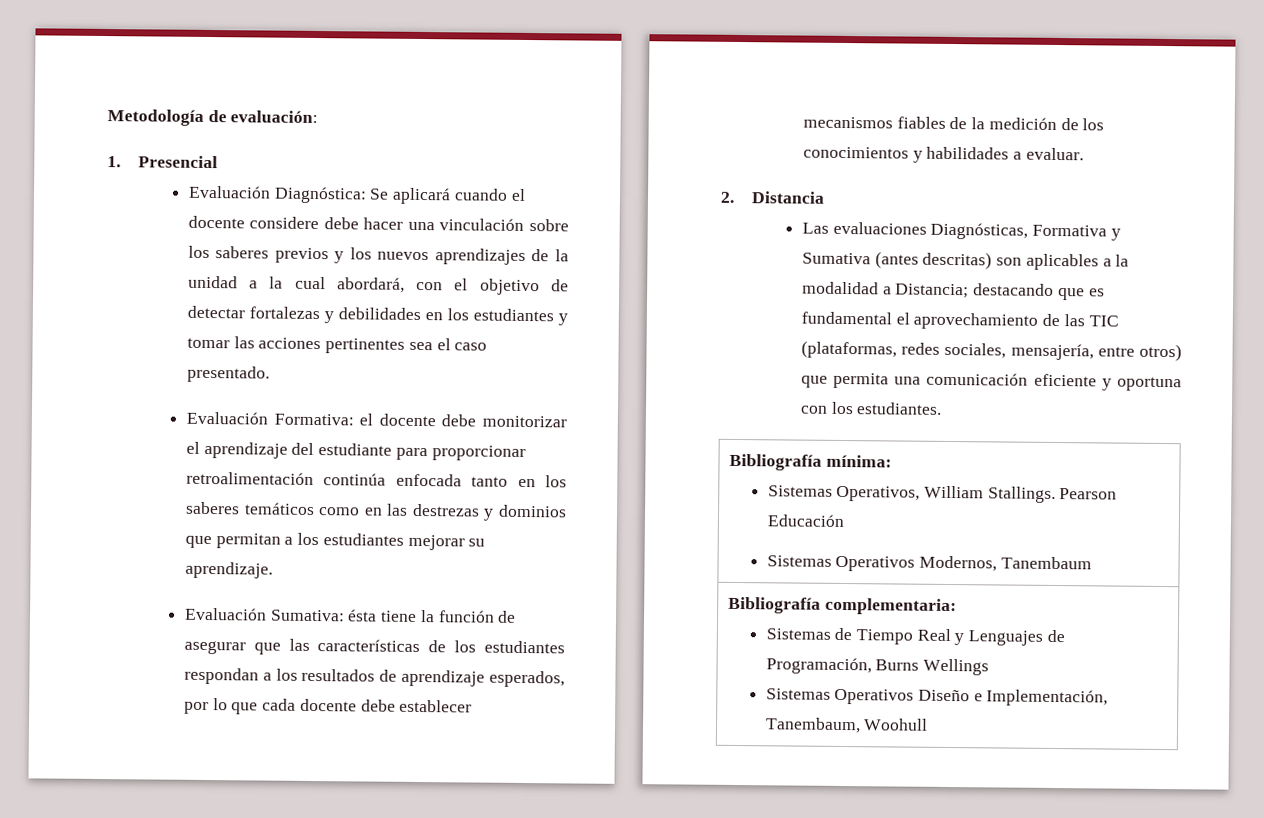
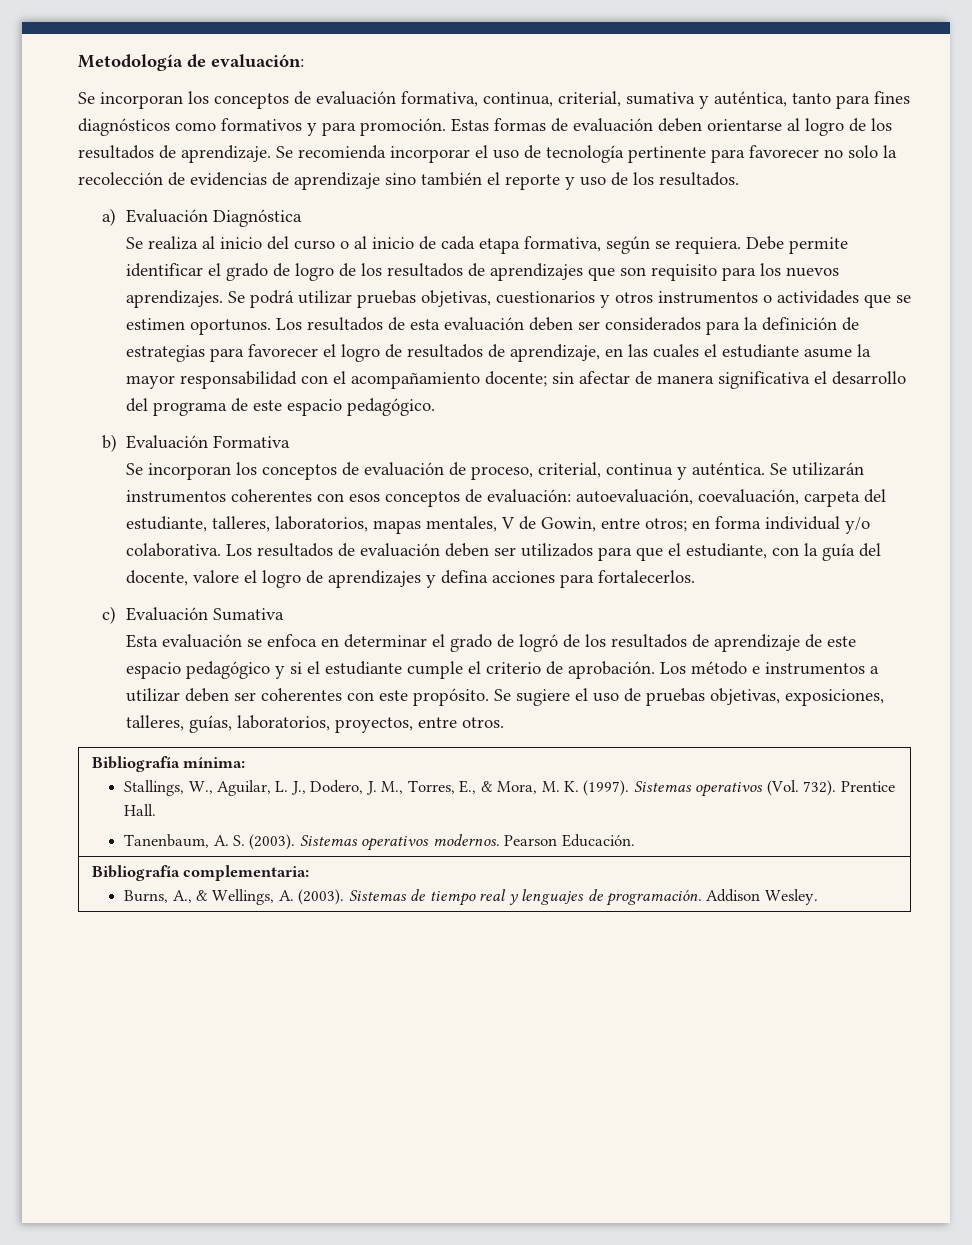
- 1. Presencial
- Evaluación Diagnóstica: Se aplicará cuando el docente considere debe hacer una vinculación sobre los saberes previos y los nuevos aprendizajes de la unidad a la cual abordará, con el objetivo de detectar fortalezas y debilidades en los estudiantes y tomar las acciones pertinentes sea el caso presentado.
- Evaluación Formativa: el docente debe monitorizar el aprendizaje del estudiante para proporcionar retroalimentación continúa enfocada tanto en los saberes temáticos como en las destrezas y dominios que permitan a los estudiantes mejorar su aprendizaje.
- Evaluación Sumativa: ésta tiene la función de asegurar que las características de los estudiantes respondan a los resultados de aprendizaje esperados, por lo que cada docente debe establecer mecanismos fiables de la medición de los conocimientos y habilidades a evaluar.
- 2. Distancia
- Las evaluaciones Diagnósticas, Formativa y Sumativa (antes descritas) son aplicables a la modalidad a Distancia; destacando que es fundamental el aprovechamiento de las TIC (plataformas, redes sociales, mensajería, entre otros) que permita una comunicación eficiente y oportuna con los estudiantes.
+ Se incorporan los conceptos de evaluación formativa, continua, criterial, sumativa y auténtica, tanto para fines diagnósticos como formativos y para promoción. Estas formas de evaluación deben orientarse al logro de los resultados de aprendizaje. Se recomienda incorporar el uso de tecnología pertinente para favorecer no solo la recolección de evidencias de aprendizaje sino también el reporte y uso de los resultados.
+ a) Evaluación Diagnóstica
+ Se realiza al inicio del curso o al inicio de cada etapa formativa, según se requiera. Debe permite identificar el grado de logro de los resultados de aprendizajes que son requisito para los nuevos aprendizajes. Se podrá utilizar pruebas objetivas, cuestionarios y otros instrumentos o actividades que se estimen oportunos. Los resultados de esta evaluación deben ser considerados para la definición de estrategias para favorecer el logro de resultados de aprendizaje, en las cuales el estudiante asume la mayor responsabilidad con el acompañamiento docente; sin afectar de manera significativa el desarrollo del programa de este espacio pedagógico.
+ b) Evaluación Formativa
+ Se incorporan los conceptos de evaluación de proceso, criterial, continua y auténtica. Se utilizarán instrumentos coherentes con esos conceptos de evaluación: autoevaluación, coevaluación, carpeta del estudiante, talleres, laboratorios, mapas mentales, V de Gowin, entre otros; en forma individual y/o colaborativa. Los resultados de evaluación deben ser utilizados para que el estudiante, con la guía del docente, valore el logro de aprendizajes y defina acciones para fortalecerlos.
+ c) Evaluación Sumativa
+ Esta evaluación se enfoca en determinar el grado de logró de los resultados de aprendizaje de este espacio pedagógico y si el estudiante cumple el criterio de aprobación. Los método e instrumentos a utilizar deben ser coherentes con este propósito. Se sugiere el uso de pruebas objetivas, exposiciones, talleres, guías, laboratorios, proyectos, entre otros.
  Bibliografía mínima:
- Sistemas Operativos, William Stallings. Pearson Educación
- Sistemas Operativos Modernos, Tanembaum
+ Stallings, W., Aguilar, L. J., Dodero, J. M., Torres, E., & Mora, M. K. (1997). Sistemas operativos (Vol. 732). Prentice Hall.
+ Tanenbaum, A. S. (2003). Sistemas operativos modernos. Pearson Educación.
  Bibliografía complementaria:
- Sistemas de Tiempo Real y Lenguajes de Programación, Burns Wellings
- Sistemas Operativos Diseño e Implementación, Tanembaum, Woohull
+ Burns, A., & Wellings, A. (2003). Sistemas de tiempo real y lenguajes de programación. Addison Wesley.

